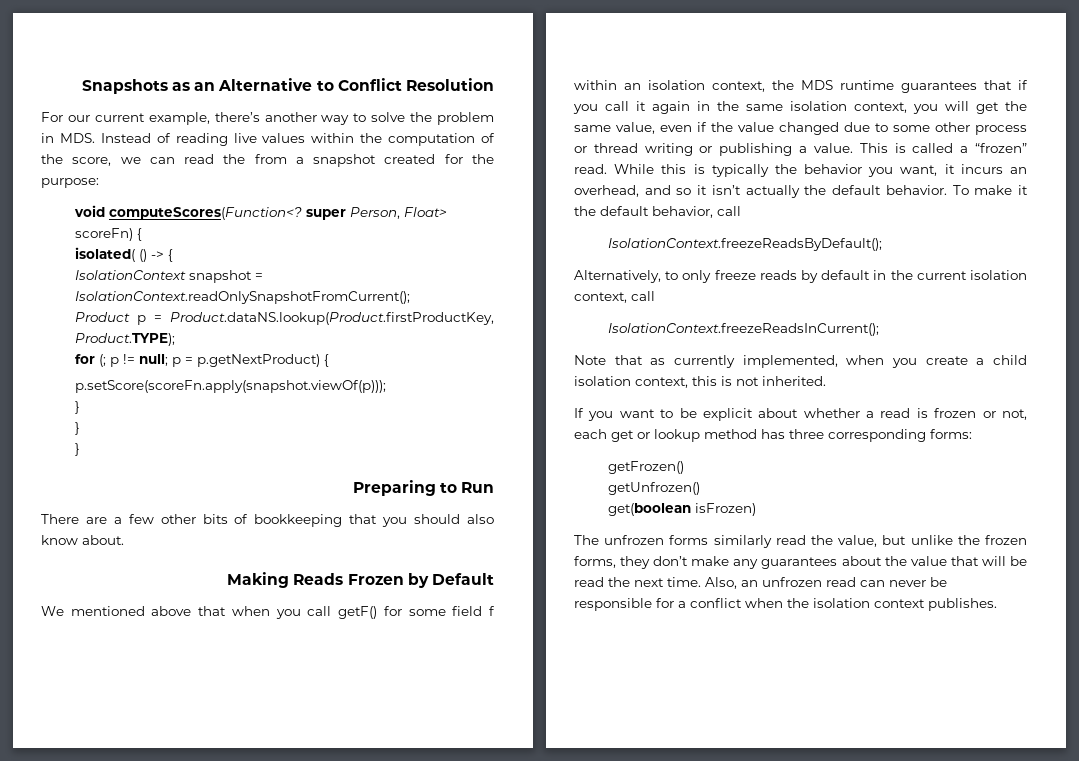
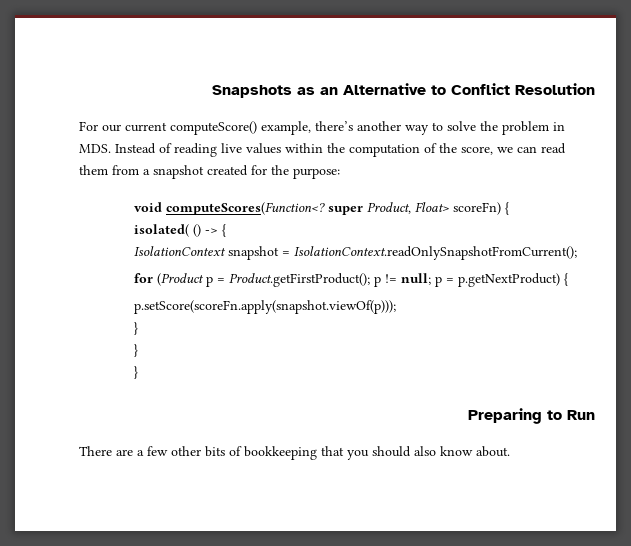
- For our current example, there’s another way to solve the problem in MDS. Instead of reading live values within the computation of the score, we can read the from a snapshot created for the purpose:
+ For our current computeScore() example, there’s another way to solve the problem in MDS. Instead of reading live values within the computation of the score, we can read them from a snapshot created for the purpose:
- void computeScores(Function<? super Person, Float> scoreFn) {
+ void computeScores(Function<? super Product, Float> scoreFn) {
- Product p = Product.dataNS.lookup(Product.firstProductKey, Product.TYPE);
- for (; p != null; p = p.getNextProduct) {
+ for (Product p = Product.getFirstProduct(); p != null; p = p.getNextProduct) {
- Making Reads Frozen by Default
- We mentioned above that when you call getF() for some field f within an isolation context, the MDS runtime guarantees that if you call it again in the same isolation context, you will get the same value, even if the value changed due to some other process or thread writing or publishing a value. This is called a “frozen” read. While this is typically the behavior you want, it incurs an overhead, and so it isn’t actually the default behavior. To make it the default behavior, call
- IsolationContext.freezeReadsByDefault();
- Alternatively, to only freeze reads by default in the current isolation context, call
- IsolationContext.freezeReadsInCurrent();
- Note that as currently implemented, when you create a child isolation context, this is not inherited.
- If you want to be explicit about whether a read is frozen or not, each get or lookup method has three corresponding forms:
- getFrozen()
- getUnfrozen()
- get(boolean isFrozen)
- The unfrozen forms similarly read the value, but unlike the frozen forms, they don’t make any guarantees about the value that will be read the next time. Also, an unfrozen read can never be responsible for a conflict when the isolation context publishes.

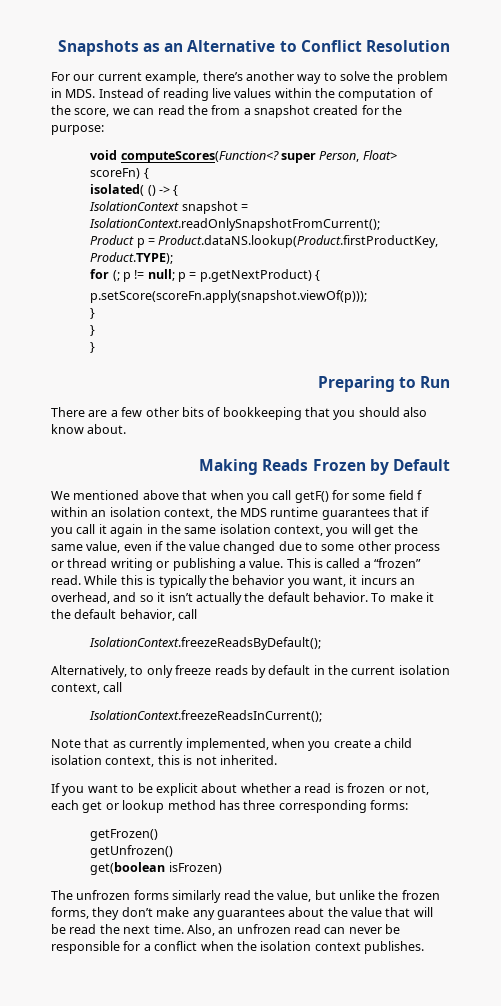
- For our current computeScore() example, there’s another way to solve the problem in MDS. Instead of reading live values within the computation of the score, we can read them from a snapshot created for the purpose:
+ For our current example, there’s another way to solve the problem in MDS. Instead of reading live values within the computation of the score, we can read the from a snapshot created for the purpose:
- void computeScores(Function<? super Product, Float> scoreFn) {
+ void computeScores(Function<? super Person, Float> scoreFn) {
- for (Product p = Product.getFirstProduct(); p != null; p = p.getNextProduct) {
+ Product p = Product.dataNS.lookup(Product.firstProductKey, Product.TYPE);
+ for (; p != null; p = p.getNextProduct) {
+ Making Reads Frozen by Default
+ We mentioned above that when you call getF() for some field f within an isolation context, the MDS runtime guarantees that if you call it again in the same isolation context, you will get the same value, even if the value changed due to some other process or thread writing or publishing a value. This is called a “frozen” read. While this is typically the behavior you want, it incurs an overhead, and so it isn’t actually the default behavior. To make it the default behavior, call
+ IsolationContext.freezeReadsByDefault();
+ Alternatively, to only freeze reads by default in the current isolation context, call
+ IsolationContext.freezeReadsInCurrent();
+ Note that as currently implemented, when you create a child isolation context, this is not inherited.
+ If you want to be explicit about whether a read is frozen or not, each get or lookup method has three corresponding forms:
+ getFrozen()
+ getUnfrozen()
+ get(boolean isFrozen)
+ The unfrozen forms similarly read the value, but unlike the frozen forms, they don’t make any guarantees about the value that will be read the next time. Also, an unfrozen read can never be responsible for a conflict when the isolation context publishes.

